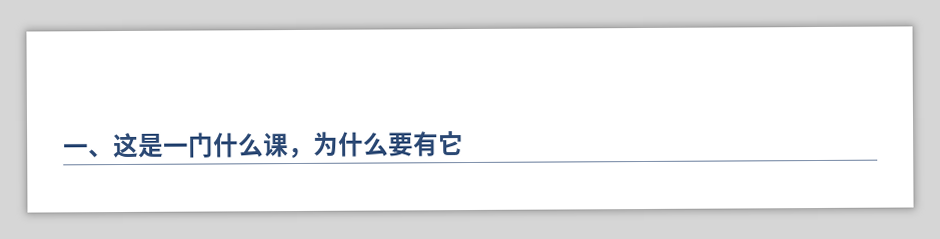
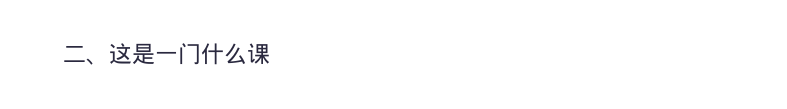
- 一、这是一门什么课，为什么要有它
+ 二、这是一门什么课

